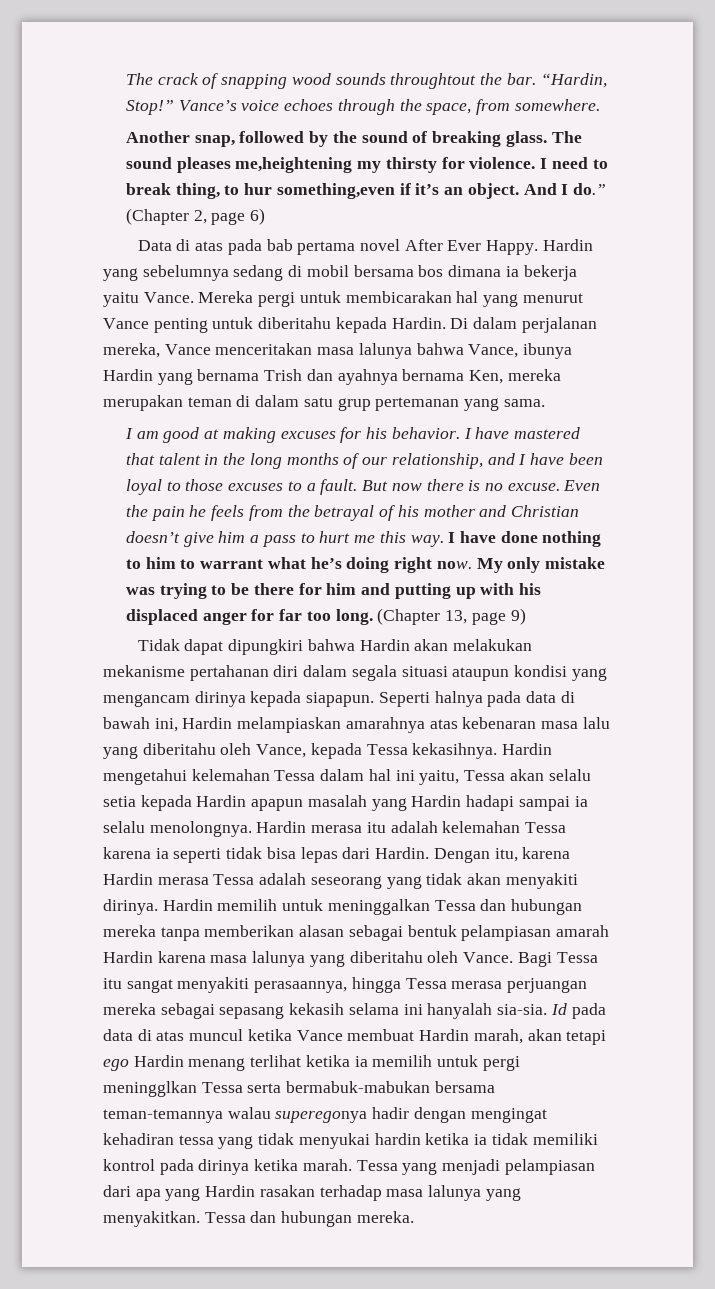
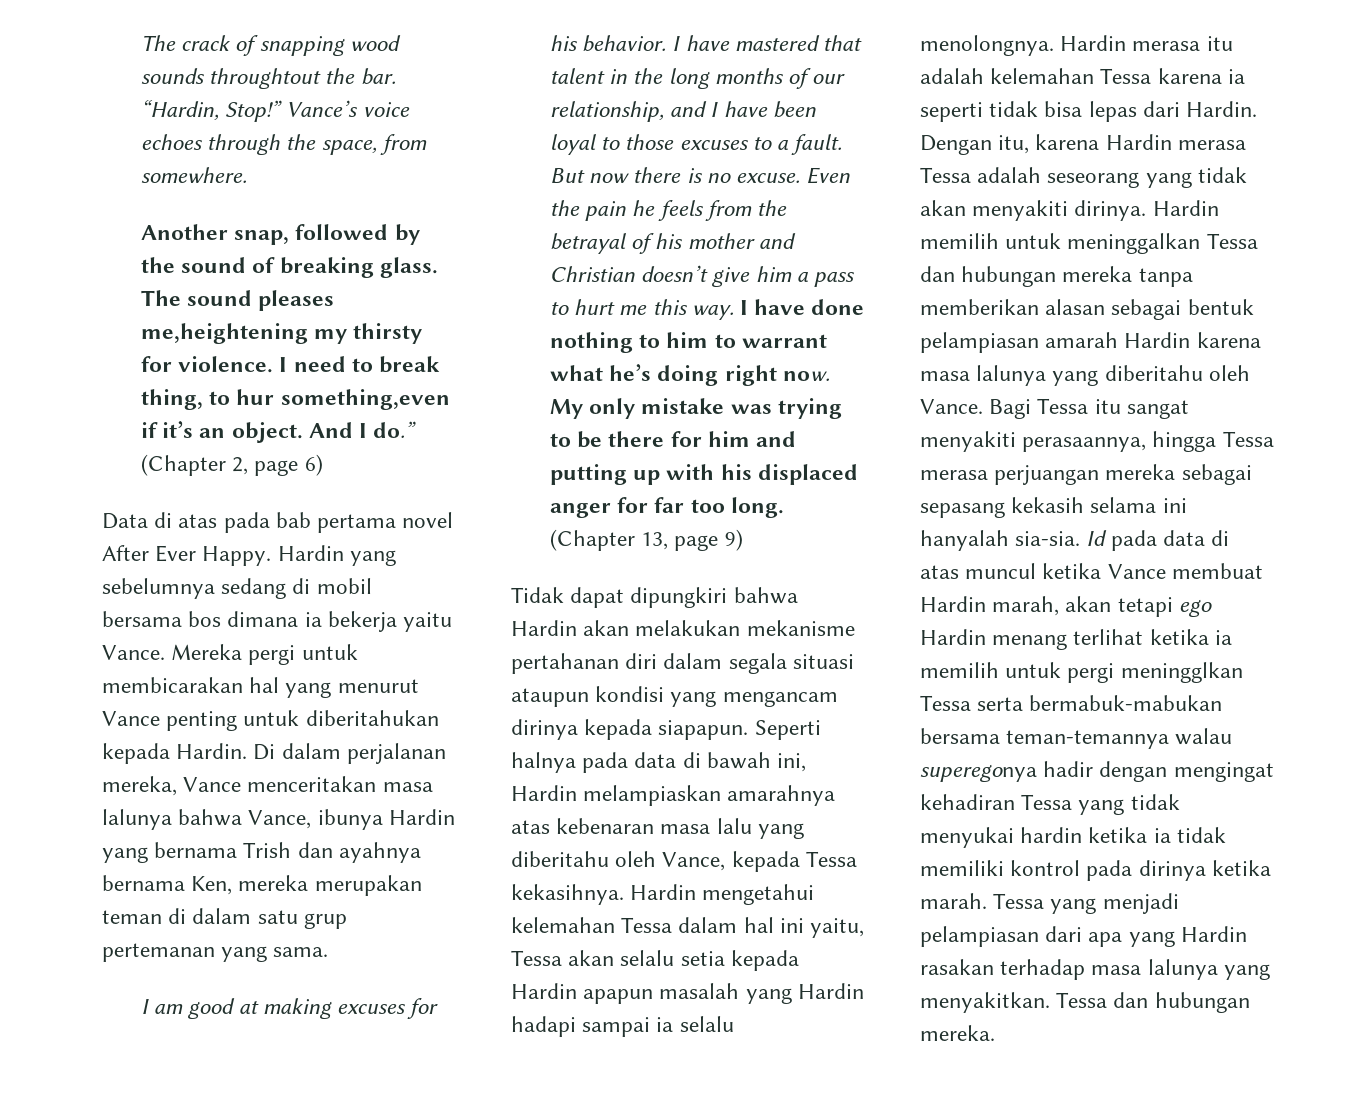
- Mereka pergi untuk membicarakan hal yang menurut Vance penting untuk diberitahu kepada Hardin.
+ Mereka pergi untuk membicarakan hal yang menurut Vance penting untuk diberitahukan kepada Hardin.
- Id pada data di atas muncul ketika Vance membuat Hardin marah, akan tetapi ego Hardin menang terlihat ketika ia memilih untuk pergi meningglkan Tessa serta bermabuk-mabukan bersama teman-temannya walau superegonya hadir dengan mengingat kehadiran tessa yang tidak menyukai hardin ketika ia tidak memiliki kontrol pada dirinya ketika marah.
+ Id pada data di atas muncul ketika Vance membuat Hardin marah, akan tetapi ego Hardin menang terlihat ketika ia memilih untuk pergi meningglkan Tessa serta bermabuk-mabukan bersama teman-temannya walau superegonya hadir dengan mengingat kehadiran Tessa yang tidak menyukai hardin ketika ia tidak memiliki kontrol pada dirinya ketika marah.

